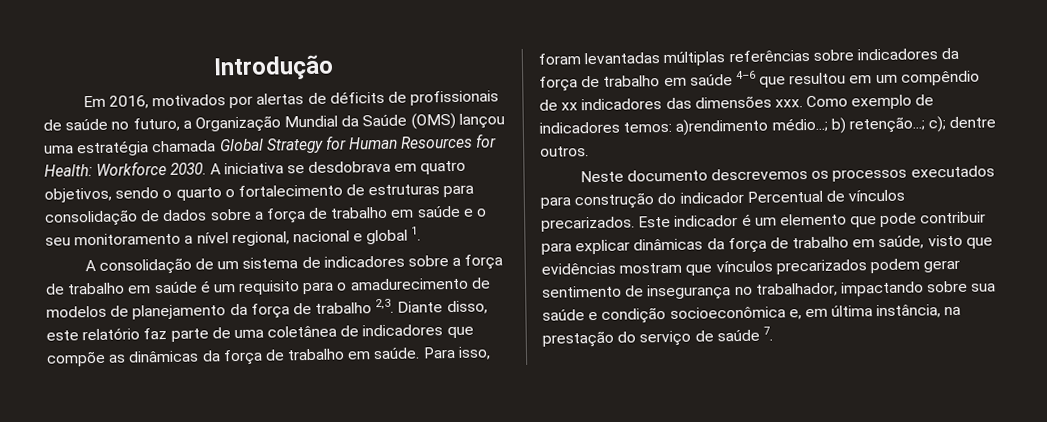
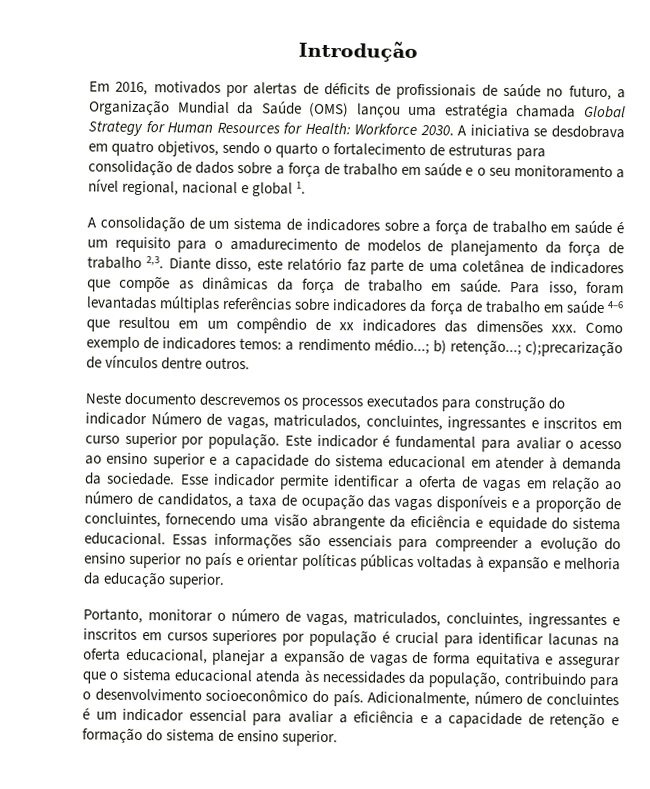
- Como exemplo de indicadores temos: a)rendimento médio...; b) retenção...; c); dentre outros.
+ Como exemplo de indicadores temos: a rendimento médio...; b) retenção...; c);precarização de vínculos dentre outros.
- Neste documento descrevemos os processos executados para construção do indicador Percentual de vínculos precarizados. Este indicador é um elemento que pode contribuir para explicar dinâmicas da força de trabalho em saúde, visto que evidências mostram que vínculos precarizados podem gerar sentimento de insegurança no trabalhador, impactando sobre sua saúde e condição socioeconômica e, em última instância, na prestação do serviço de saúde 7.
+ Neste documento descrevemos os processos executados para construção do indicador Número de vagas, matriculados, concluintes, ingressantes e inscritos em curso superior por população. Este indicador é fundamental para avaliar o acesso ao ensino superior e a capacidade do sistema educacional em atender à demanda da sociedade. Esse indicador permite identificar a oferta de vagas em relação ao número de candidatos, a taxa de ocupação das vagas disponíveis e a proporção de concluintes, fornecendo uma visão abrangente da eficiência e equidade do sistema educacional. Essas informações são essenciais para compreender a evolução do ensino superior no país e orientar políticas públicas voltadas à expansão e melhoria da educação superior.
+ Portanto, monitorar o número de vagas, matriculados, concluintes, ingressantes e inscritos em cursos superiores por população é crucial para identificar lacunas na oferta educacional, planejar a expansão de vagas de forma equitativa e assegurar que o sistema educacional atenda às necessidades da população, contribuindo para o desenvolvimento socioeconômico do país. Adicionalmente, número de concluintes é um indicador essencial para avaliar a eficiência e a capacidade de retenção e formação do sistema de ensino superior.

